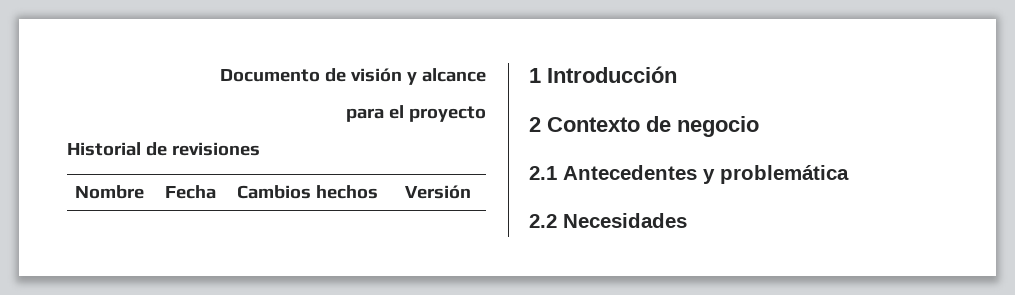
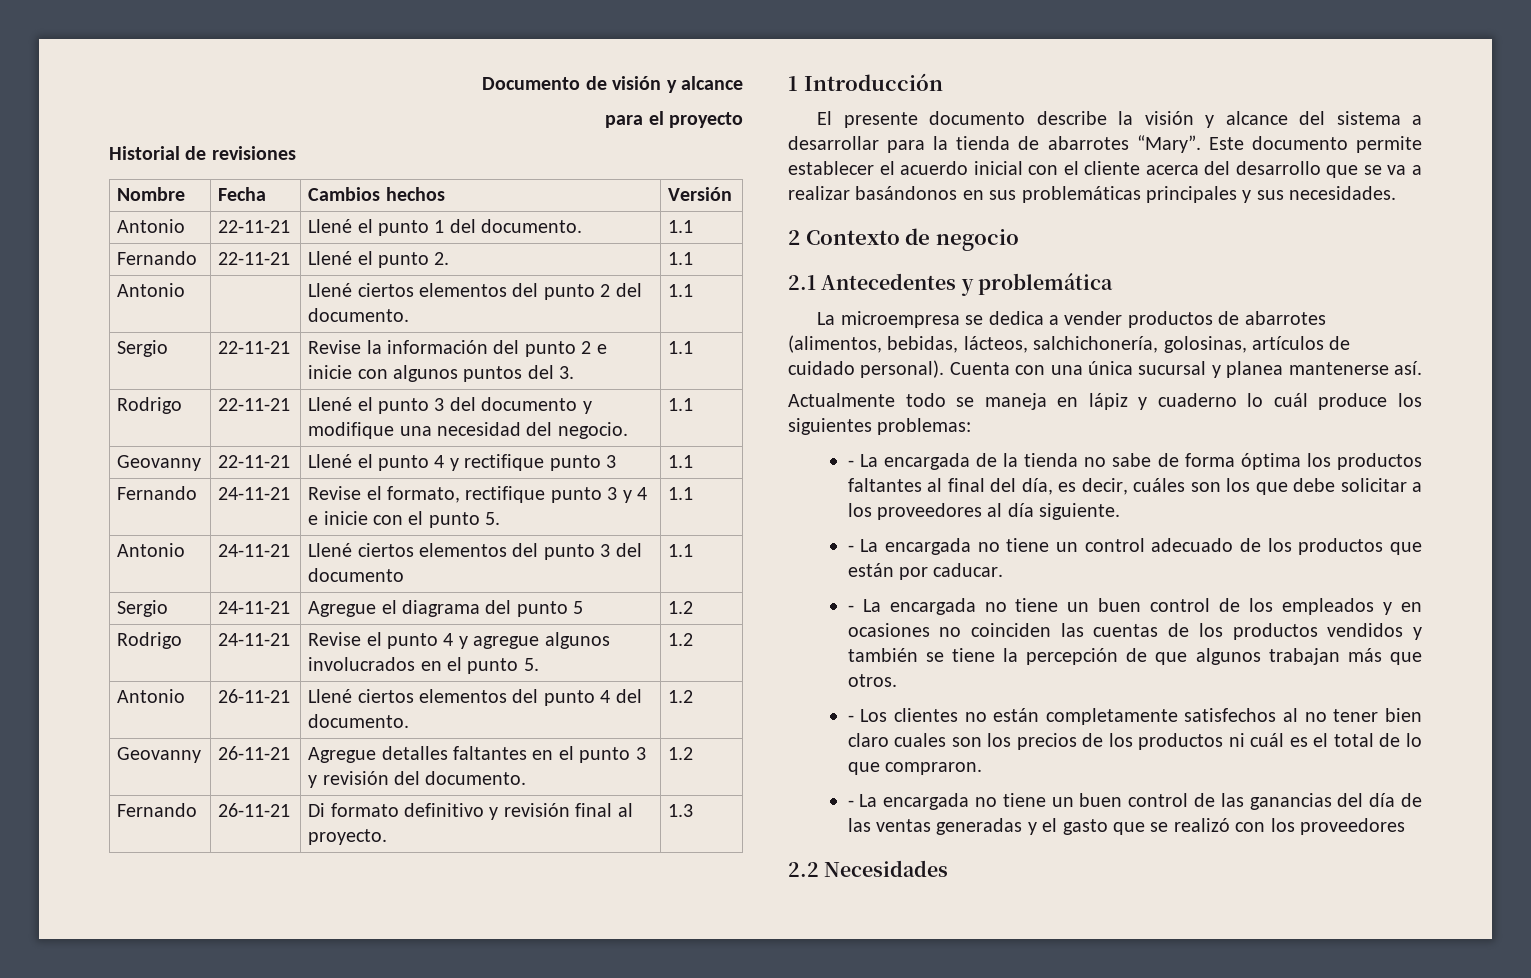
+ Antonio | 22-11-21 | Llené el punto 1 del documento. | 1.1
+ Fernando | 22-11-21 | Llené el punto 2. | 1.1
+ Antonio | | Llené ciertos elementos del punto 2 del documento. | 1.1
+ Sergio | 22-11-21 | Revise la información del punto 2 e inicie con algunos puntos del 3. | 1.1
+ Rodrigo | 22-11-21 | Llené el punto 3 del documento y modifique una necesidad del negocio. | 1.1
+ Geovanny | 22-11-21 | Llené el punto 4 y rectifique punto 3 | 1.1
+ Fernando | 24-11-21 | Revise el formato, rectifique punto 3 y 4 e inicie con el punto 5. | 1.1
+ Antonio | 24-11-21 | Llené ciertos elementos del punto 3 del documento | 1.1
+ Sergio | 24-11-21 | Agregue el diagrama del punto 5 | 1.2
+ Rodrigo | 24-11-21 | Revise el punto 4 y agregue algunos involucrados en el punto 5. | 1.2
+ Antonio | 26-11-21 | Llené ciertos elementos del punto 4 del documento. | 1.2
+ Geovanny | 26-11-21 | Agregue detalles faltantes en el punto 3 y revisión del documento. | 1.2
+ Fernando | 26-11-21 | Di formato definitivo y revisión final al proyecto. | 1.3
  1 Introducción
+ El presente documento describe la visión y alcance del sistema a desarrollar para la tienda de abarrotes “Mary”. Este documento permite establecer el acuerdo inicial con el cliente acerca del desarrollo que se va a realizar basándonos en sus problemáticas principales y sus necesidades.
+ La microempresa se dedica a vender productos de abarrotes (alimentos, bebidas, lácteos, salchichonería, golosinas, artículos de cuidado personal). Cuenta con una única sucursal y planea mantenerse así.
+ Actualmente todo se maneja en lápiz y cuaderno lo cuál produce los siguientes problemas:
+ - La encargada de la tienda no sabe de forma óptima los productos faltantes al final del día, es decir, cuáles son los que debe solicitar a los proveedores al día siguiente.
+ - La encargada no tiene un control adecuado de los productos que están por caducar.
+ - La encargada no tiene un buen control de los empleados y en ocasiones no coinciden las cuentas de los productos vendidos y también se tiene la percepción de que algunos trabajan más que otros.
+ - Los clientes no están completamente satisfechos al no tener bien claro cuales son los precios de los productos ni cuál es el total de lo que compraron.
+ - La encargada no tiene un buen control de las ganancias del día de las ventas generadas y el gasto que se realizó con los proveedores

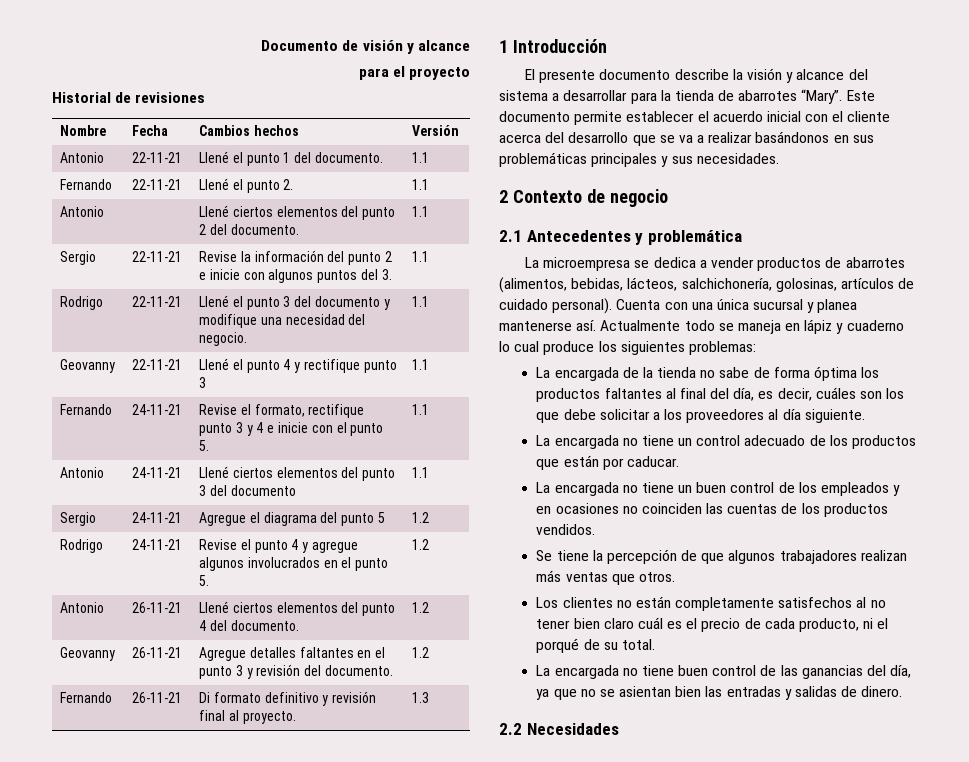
- Cuenta con una única sucursal y planea mantenerse así.
- Actualmente todo se maneja en lápiz y cuaderno lo cuál produce los siguientes problemas:
+ Cuenta con una única sucursal y planea mantenerse así. Actualmente todo se maneja en lápiz y cuaderno lo cual produce los siguientes problemas:
- - La encargada de la tienda no sabe de forma óptima los productos faltantes al final del día, es decir, cuáles son los que debe solicitar a los proveedores al día siguiente.
+ La encargada de la tienda no sabe de forma óptima los productos faltantes al final del día, es decir, cuáles son los que debe solicitar a los proveedores al día siguiente.
- - La encargada no tiene un control adecuado de los productos que están por caducar.
+ La encargada no tiene un control adecuado de los productos que están por caducar.
- - La encargada no tiene un buen control de los empleados y en ocasiones no coinciden las cuentas de los productos vendidos y también se tiene la percepción de que algunos trabajan más que otros.
+ La encargada no tiene un buen control de los empleados y en ocasiones no coinciden las cuentas de los productos vendidos.
+ Se tiene la percepción de que algunos trabajadores realizan más ventas que otros.
- - Los clientes no están completamente satisfechos al no tener bien claro cuales son los precios de los productos ni cuál es el total de lo que compraron.
- - La encargada no tiene un buen control de las ganancias del día de las ventas generadas y el gasto que se realizó con los proveedores
+ Los clientes no están completamente satisfechos al no tener bien claro cuál es el precio de cada producto, ni el porqué de su total.
+ La encargada no tiene buen control de las ganancias del día, ya que no se asientan bien las entradas y salidas de dinero.

